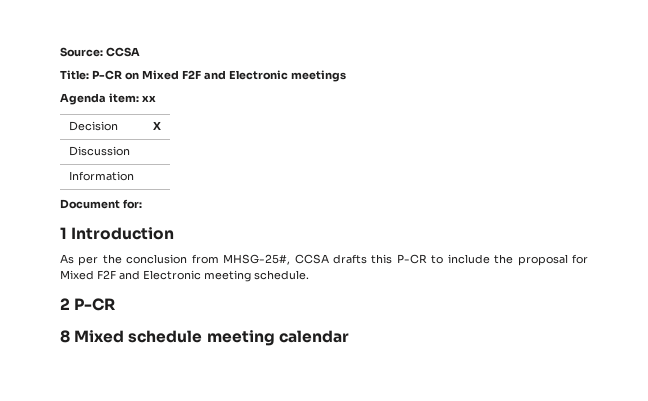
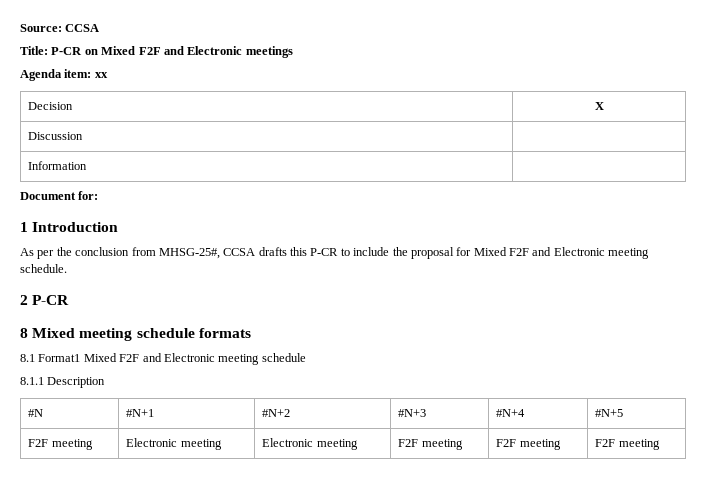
- 8 Mixed schedule meeting calendar
+ 8 Mixed meeting schedule formats
+ 8.1 Format1 Mixed F2F and Electronic meeting schedule
+ 8.1.1 Description
+ #N | #N+1 | #N+2 | #N+3 | #N+4 | #N+5
+ F2F meeting | Electronic meeting | Electronic meeting | F2F meeting | F2F meeting | F2F meeting

